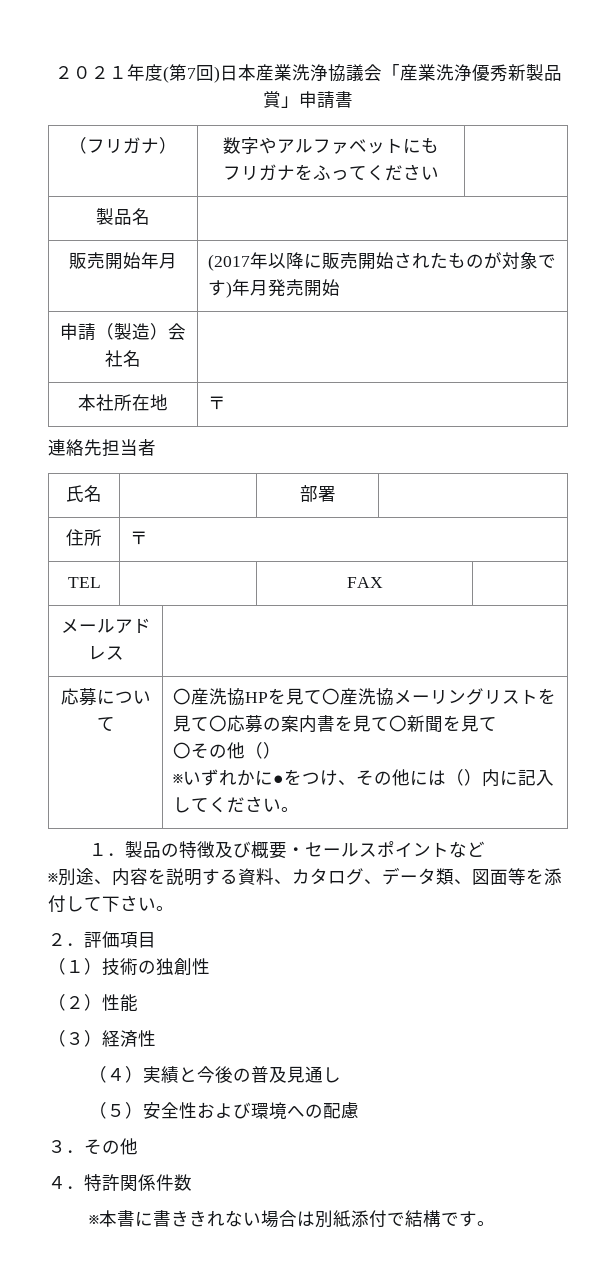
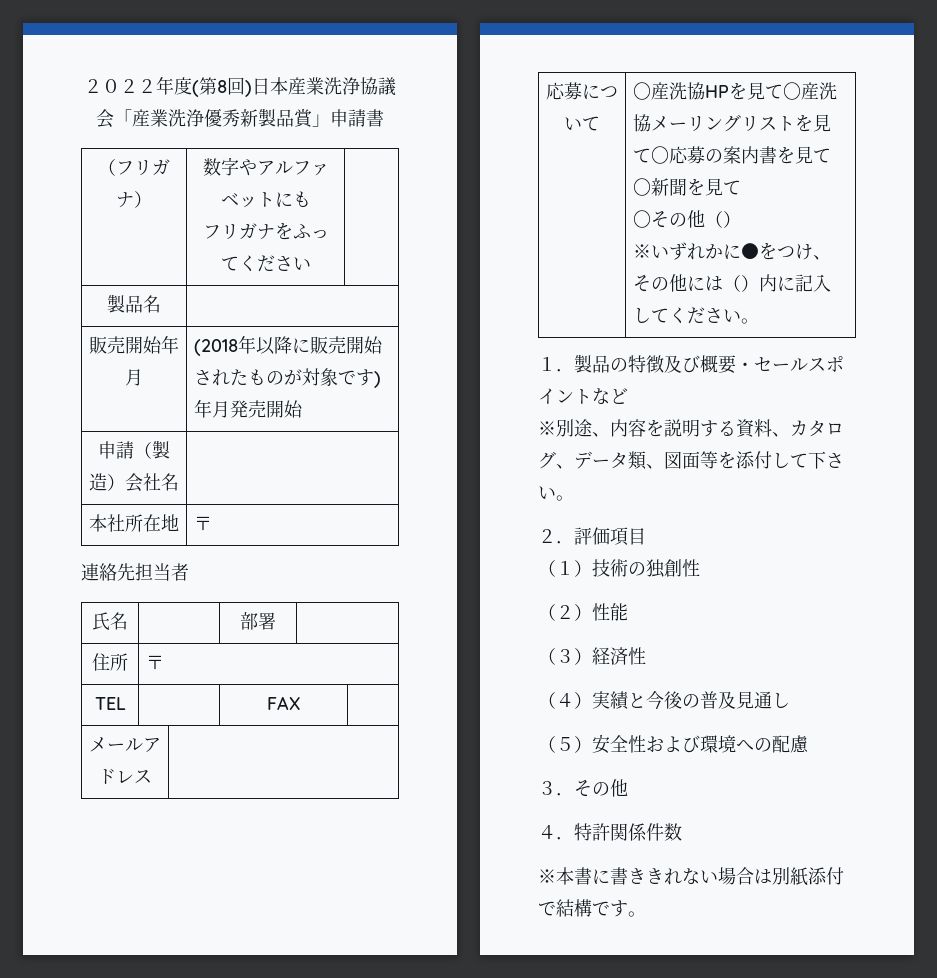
- ２０２１年度(第7回)日本産業洗浄協議会「産業洗浄優秀新製品賞」申請書
+ ２０２２年度(第8回)日本産業洗浄協議会「産業洗浄優秀新製品賞」申請書
- 販売開始年月 | (2017年以降に販売開始されたものが対象です)年月発売開始
+ 販売開始年月 | (2018年以降に販売開始されたものが対象です)年月発売開始

